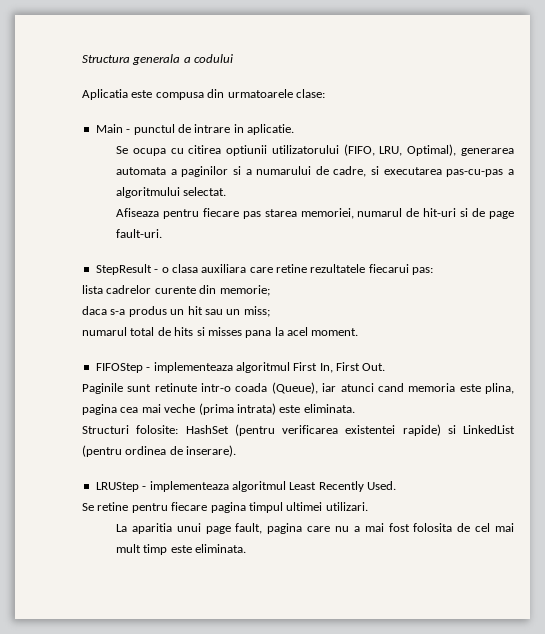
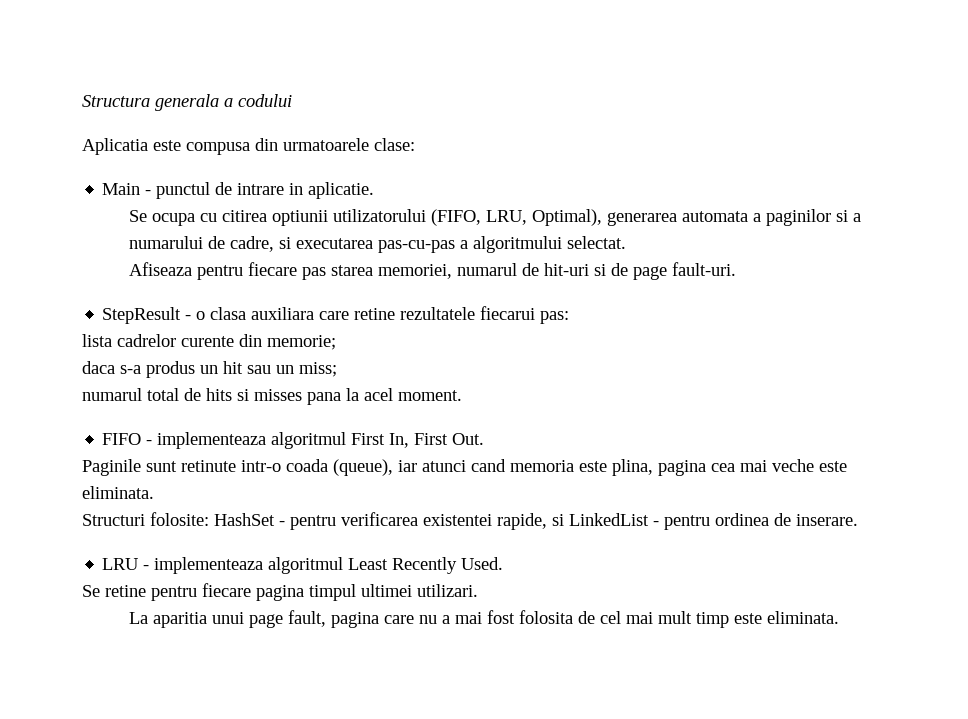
- FIFOStep - implementeaza algoritmul First In, First Out.
+ FIFO - implementeaza algoritmul First In, First Out.
- Paginile sunt retinute intr-o coada (Queue), iar atunci cand memoria este plina, pagina cea mai veche (prima intrata) este eliminata.
+ Paginile sunt retinute intr-o coada (queue), iar atunci cand memoria este plina, pagina cea mai veche este eliminata.
- Structuri folosite: HashSet (pentru verificarea existentei rapide) si LinkedList (pentru ordinea de inserare).
- LRUStep - implementeaza algoritmul Least Recently Used.
+ Structuri folosite: HashSet - pentru verificarea existentei rapide, si LinkedList - pentru ordinea de inserare.
+ LRU - implementeaza algoritmul Least Recently Used.

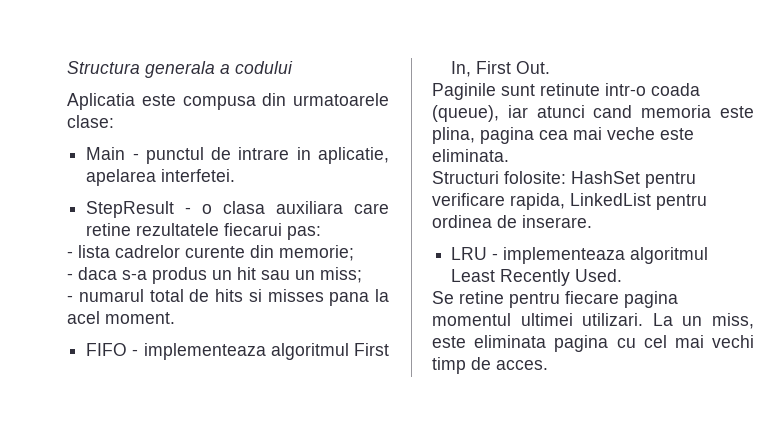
- Main - punctul de intrare in aplicatie.
- Se ocupa cu citirea optiunii utilizatorului (FIFO, LRU, Optimal), generarea automata a paginilor si a numarului de cadre, si executarea pas-cu-pas a algoritmului selectat.
- Afiseaza pentru fiecare pas starea memoriei, numarul de hit-uri si de page fault-uri.
+ Main - punctul de intrare in aplicatie, apelarea interfetei.
- lista cadrelor curente din memorie;
+ - lista cadrelor curente din memorie;
- daca s-a produs un hit sau un miss;
+ - daca s-a produs un hit sau un miss;
- numarul total de hits si misses pana la acel moment.
+ - numarul total de hits si misses pana la acel moment.
- Structuri folosite: HashSet - pentru verificarea existentei rapide, si LinkedList - pentru ordinea de inserare.
+ Structuri folosite: HashSet pentru verificare rapida, LinkedList pentru ordinea de inserare.
- Se retine pentru fiecare pagina timpul ultimei utilizari.
- La aparitia unui page fault, pagina care nu a mai fost folosita de cel mai mult timp este eliminata.
+ Se retine pentru fiecare pagina momentul ultimei utilizari. La un miss, este eliminata pagina cu cel mai vechi timp de acces.

